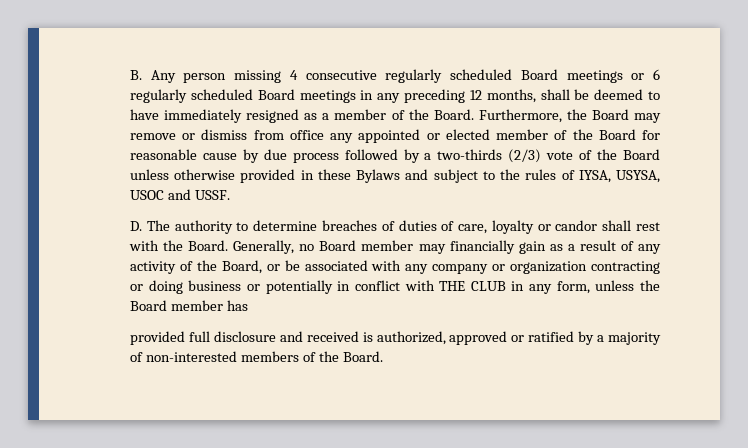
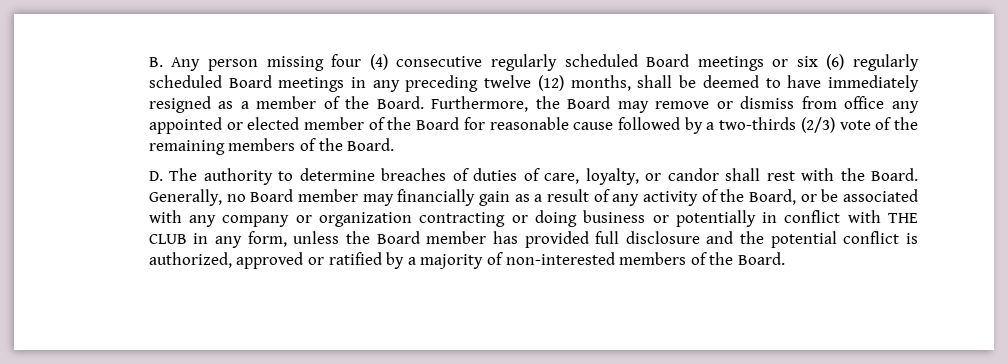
- B. Any person missing 4 consecutive regularly scheduled Board meetings or 6 regularly scheduled Board meetings in any preceding 12 months, shall be deemed to have immediately resigned as a member of the Board.
+ B. Any person missing four (4) consecutive regularly scheduled Board meetings or six (6) regularly scheduled Board meetings in any preceding twelve (12) months, shall be deemed to have immediately resigned as a member of the Board.
- Furthermore, the Board may remove or dismiss from office any appointed or elected member of the Board for reasonable cause by due process followed by a two-thirds (2/3) vote of the Board unless otherwise provided in these Bylaws and subject to the rules of IYSA, USYSA, USOC and USSF.
+ Furthermore, the Board may remove or dismiss from office any appointed or elected member of the Board for reasonable cause followed by a two-thirds (2/3) vote of the remaining members of the Board.
- D. The authority to determine breaches of duties of care, loyalty or candor shall rest with the Board.
+ D. The authority to determine breaches of duties of care, loyalty, or candor shall rest with the Board.
- Generally, no Board member may financially gain as a result of any activity of the Board, or be associated with any company or organization contracting or doing business or potentially in conflict with THE CLUB in any form, unless the Board member has
- provided full disclosure and received is authorized, approved or ratified by a majority of non-interested members of the Board.
+ Generally, no Board member may financially gain as a result of any activity of the Board, or be associated with any company or organization contracting or doing business or potentially in conflict with THE CLUB in any form, unless the Board member has provided full disclosure and the potential conflict is authorized, approved or ratified by a majority of non-interested members of the Board.

